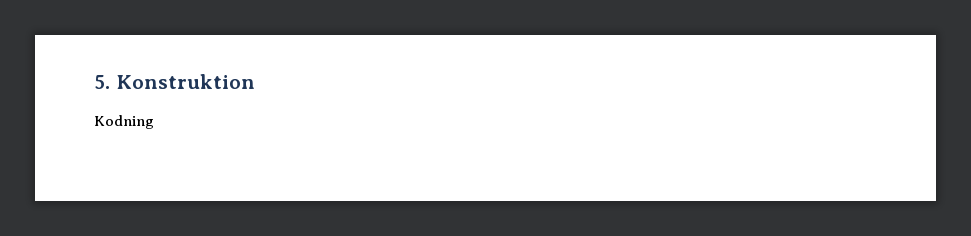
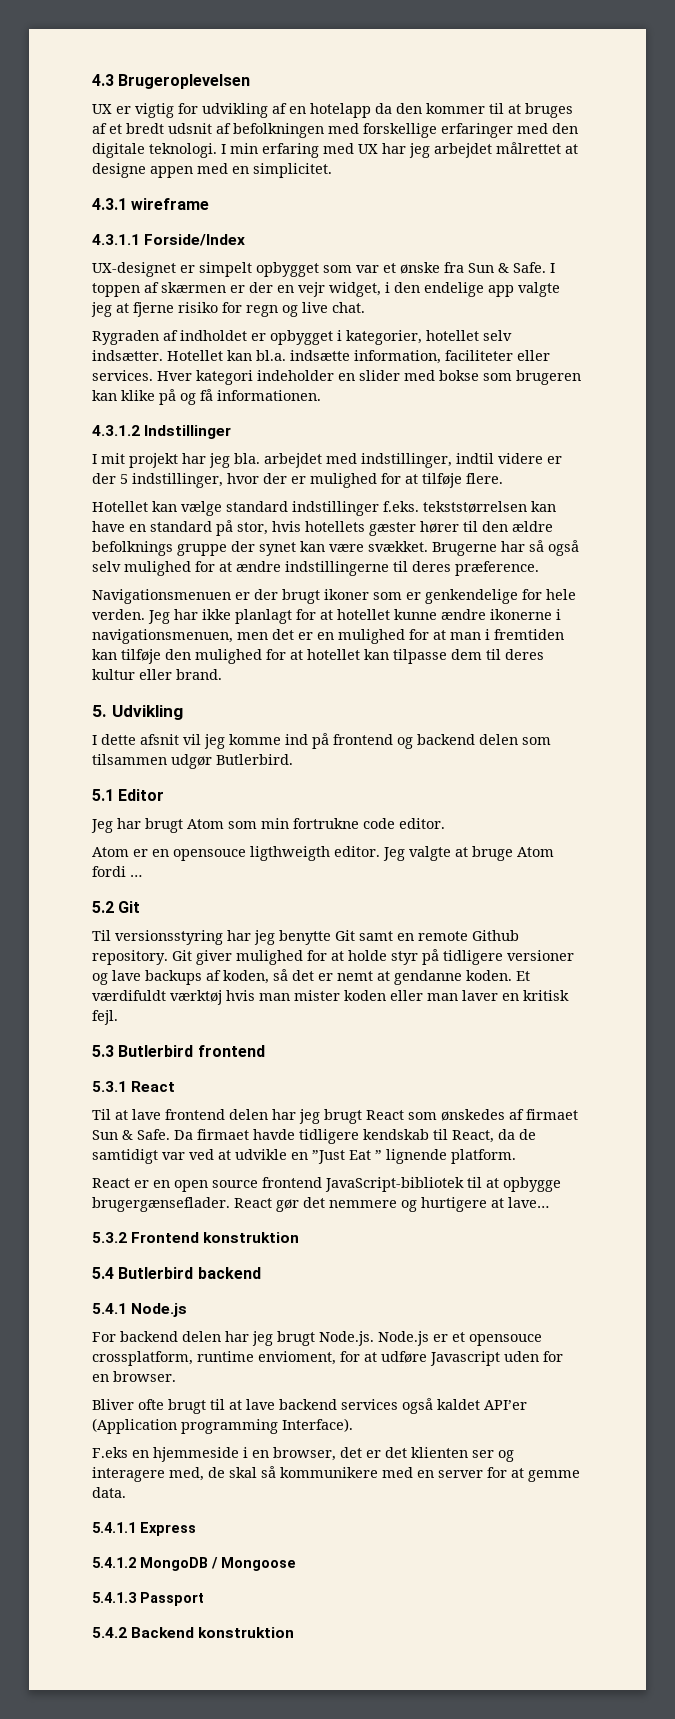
- 5. Konstruktion
- Kodning
+ 4.3 Brugeroplevelsen
+ UX er vigtig for udvikling af en hotelapp da den kommer til at bruges af et bredt udsnit af befolkningen med forskellige erfaringer med den digitale teknologi. I min erfaring med UX har jeg arbejdet målrettet at designe appen med en simplicitet.
+ 4.3.1 wireframe
+ 4.3.1.1 Forside/Index
+ UX-designet er simpelt opbygget som var et ønske fra Sun & Safe. I toppen af skærmen er der en vejr widget, i den endelige app valgte jeg at fjerne risiko for regn og live chat.
+ Rygraden af indholdet er opbygget i kategorier, hotellet selv indsætter. Hotellet kan bl.a. indsætte information, faciliteter eller services. Hver kategori indeholder en slider med bokse som brugeren kan klike på og få informationen.
+ 4.3.1.2 Indstillinger
+ I mit projekt har jeg bla. arbejdet med indstillinger, indtil videre er der 5 indstillinger, hvor der er mulighed for at tilføje flere.
+ Hotellet kan vælge standard indstillinger f.eks. tekststørrelsen kan have en standard på stor, hvis hotellets gæster hører til den ældre befolknings gruppe der synet kan være svækket. Brugerne har så også selv mulighed for at ændre indstillingerne til deres præference.
+ Navigationsmenuen er der brugt ikoner som er genkendelige for hele verden. Jeg har ikke planlagt for at hotellet kunne ændre ikonerne i navigationsmenuen, men det er en mulighed for at man i fremtiden kan tilføje den mulighed for at hotellet kan tilpasse dem til deres kultur eller brand.
+ 5. Udvikling
+ I dette afsnit vil jeg komme ind på frontend og backend delen som tilsammen udgør Butlerbird.
+ 5.1 Editor
+ Jeg har brugt Atom som min fortrukne code editor.
+ Atom er en opensouce ligthweigth editor. Jeg valgte at bruge Atom fordi …
+ 5.2 Git
+ Til versionsstyring har jeg benytte Git samt en remote Github repository. Git giver mulighed for at holde styr på tidligere versioner og lave backups af koden, så det er nemt at gendanne koden. Et værdifuldt værktøj hvis man mister koden eller man laver en kritisk fejl.
+ 5.3 Butlerbird frontend
+ 5.3.1 React
+ Til at lave frontend delen har jeg brugt React som ønskedes af firmaet Sun & Safe. Da firmaet havde tidligere kendskab til React, da de samtidigt var ved at udvikle en ”Just Eat ” lignende platform.
+ React er en open source frontend JavaScript-bibliotek til at opbygge brugergænseflader. React gør det nemmere og hurtigere at lave…
+ 5.3.2 Frontend konstruktion
+ 5.4 Butlerbird backend
+ 5.4.1 Node.js
+ For backend delen har jeg brugt Node.js. Node.js er et opensouce crossplatform, runtime envioment, for at udføre Javascript uden for en browser.
+ Bliver ofte brugt til at lave backend services også kaldet API’er (Application programming Interface).
+ F.eks en hjemmeside i en browser, det er det klienten ser og interagere med, de skal så kommunikere med en server for at gemme data.
+ 5.4.1.1 Express
+ 5.4.1.2 MongoDB / Mongoose
+ 5.4.1.3 Passport
+ 5.4.2 Backend konstruktion

